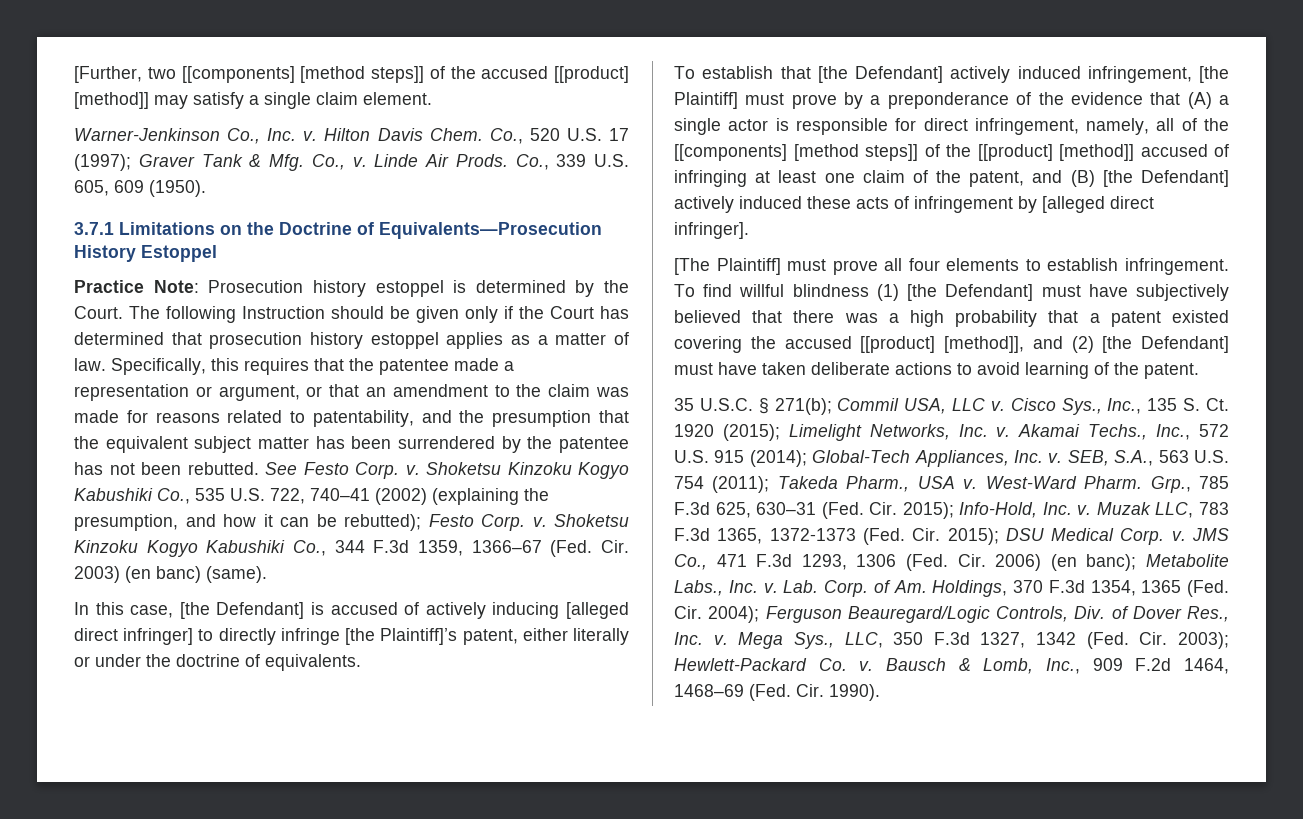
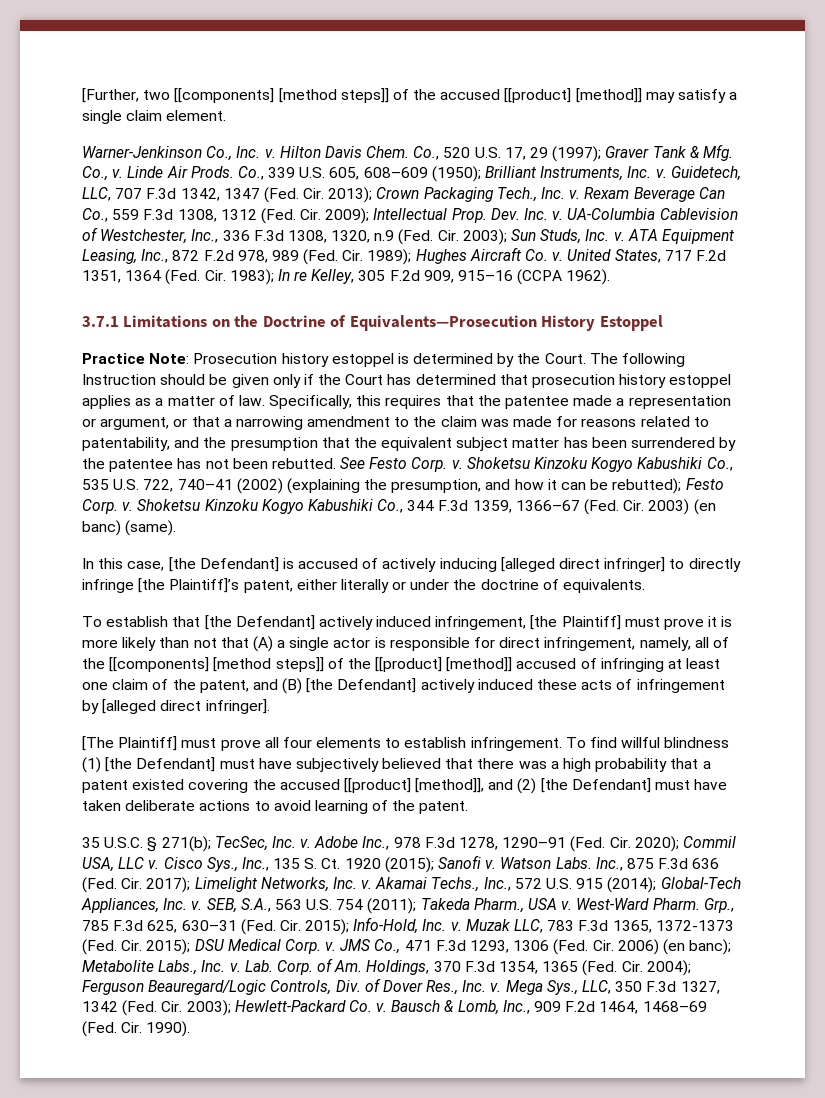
- Co., 520 U.S. 17 (1997); Graver Tank & Mfg. Co., v.
+ Co., 520 U.S. 17, 29 (1997); Graver Tank & Mfg. Co., v.
- Co., 339 U.S. 605, 609 (1950).
+ Co., 339 U.S. 605, 608–609 (1950); Brilliant Instruments, Inc. v. Guidetech, LLC, 707 F.3d 1342, 1347 (Fed. Cir. 2013); Crown Packaging Tech., Inc. v. Rexam Beverage Can Co., 559 F.3d 1308, 1312 (Fed. Cir. 2009); Intellectual Prop. Dev. Inc. v. UA-Columbia Cablevision of Westchester, Inc., 336 F.3d 1308, 1320, n.9 (Fed. Cir. 2003); Sun Studs, Inc. v. ATA Equipment Leasing, Inc., 872 F.2d 978, 989 (Fed. Cir. 1989); Hughes Aircraft Co. v. United States, 717 F.2d 1351, 1364 (Fed. Cir. 1983); In re Kelley, 305 F.2d 909, 915–16 (CCPA 1962).
- Specifically, this requires that the patentee made a representation or argument, or that an amendment to the claim was made for reasons related to patentability, and the presumption that the equivalent subject matter has been surrendered by the patentee has not been rebutted.
+ Specifically, this requires that the patentee made a representation or argument, or that a narrowing amendment to the claim was made for reasons related to patentability, and the presumption that the equivalent subject matter has been surrendered by the patentee has not been rebutted.
- To establish that [the Defendant] actively induced infringement, [the Plaintiff] must prove by a preponderance of the evidence that (A) a single actor is responsible for direct infringement, namely, all of the [[components] [method steps]] of the [[product] [method]] accused of infringing at least one claim of the patent, and (B) [the Defendant] actively induced these acts of infringement by [alleged direct infringer].
+ To establish that [the Defendant] actively induced infringement, [the Plaintiff] must prove it is more likely than not that (A) a single actor is responsible for direct infringement, namely, all of the [[components] [method steps]] of the [[product] [method]] accused of infringing at least one claim of the patent, and (B) [the Defendant] actively induced these acts of infringement by [alleged direct infringer].
- 35 U.S.C. § 271(b); Commil USA, LLC v.
+ 35 U.S.C. § 271(b); TecSec, Inc. v. Adobe Inc., 978 F.3d 1278, 1290–91 (Fed. Cir. 2020); Commil USA, LLC v.
- Cisco Sys., Inc., 135 S. Ct. 1920 (2015); Limelight Networks, Inc. v.
+ Cisco Sys., Inc., 135 S. Ct. 1920 (2015); Sanofi v. Watson Labs. Inc., 875 F.3d 636 (Fed. Cir. 2017); Limelight Networks, Inc. v.

